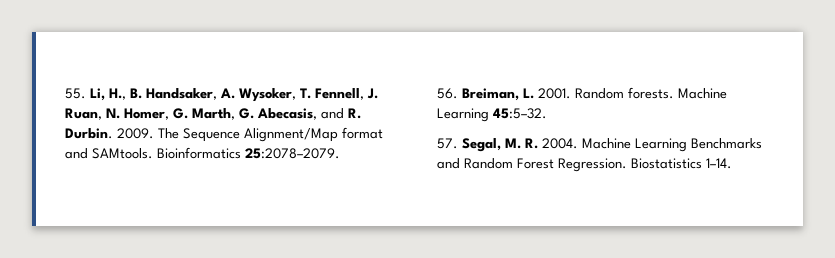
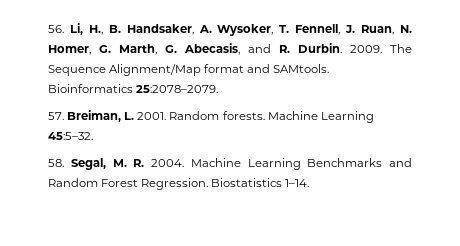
- 55. Li, H., B. Handsaker, A. Wysoker, T. Fennell, J. Ruan, N. Homer, G. Marth, G. Abecasis, and R. Durbin.
+ 56. Li, H., B. Handsaker, A. Wysoker, T. Fennell, J. Ruan, N. Homer, G. Marth, G. Abecasis, and R. Durbin.
- 56. Breiman, L. 2001.
+ 57. Breiman, L. 2001.
- 57. Segal, M. R. 2004.
+ 58. Segal, M. R. 2004.

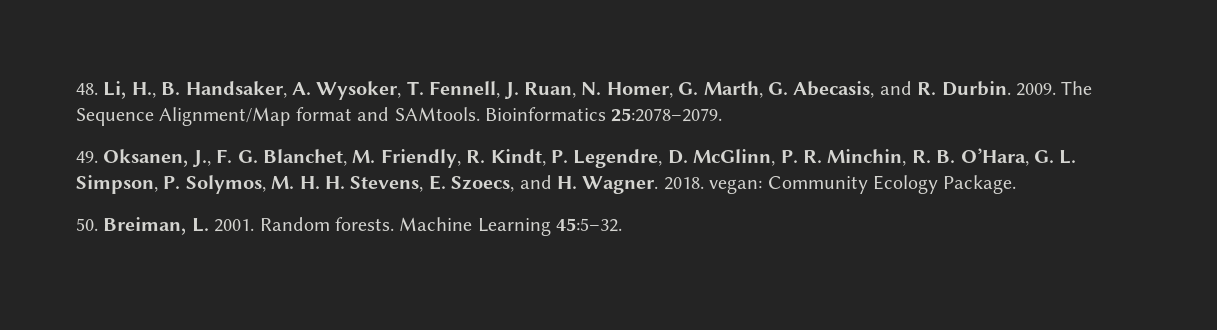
- 56. Li, H., B. Handsaker, A. Wysoker, T. Fennell, J. Ruan, N. Homer, G. Marth, G. Abecasis, and R. Durbin.
+ 48. Li, H., B. Handsaker, A. Wysoker, T. Fennell, J. Ruan, N. Homer, G. Marth, G. Abecasis, and R. Durbin.
- 57. Breiman, L. 2001.
+ 49. Oksanen, J., F. G. Blanchet, M. Friendly, R. Kindt, P. Legendre, D. McGlinn, P. R. Minchin, R. B. O’Hara, G. L. Simpson, P. Solymos, M. H. H. Stevens, E. Szoecs, and H. Wagner. 2018. vegan: Community Ecology Package.
+ 50. Breiman, L. 2001.
- 58. Segal, M. R. 2004. Machine Learning Benchmarks and Random Forest Regression. Biostatistics 1–14.

